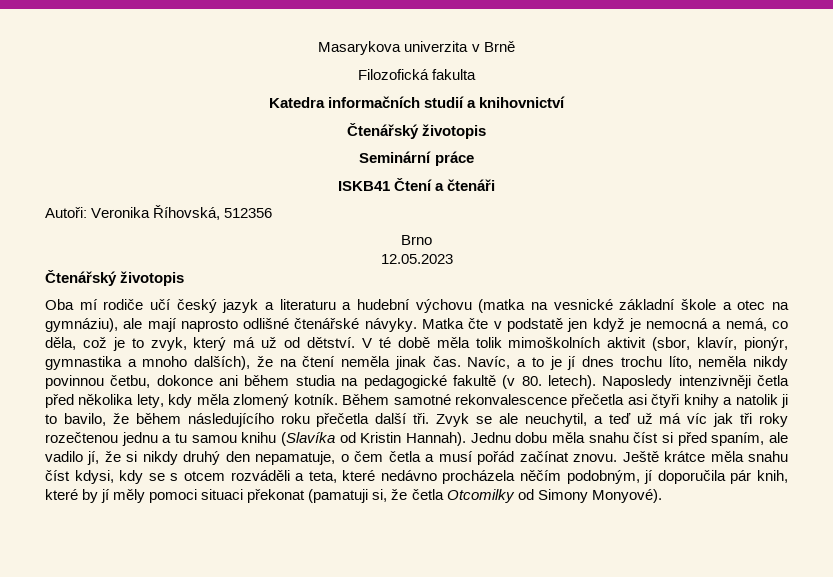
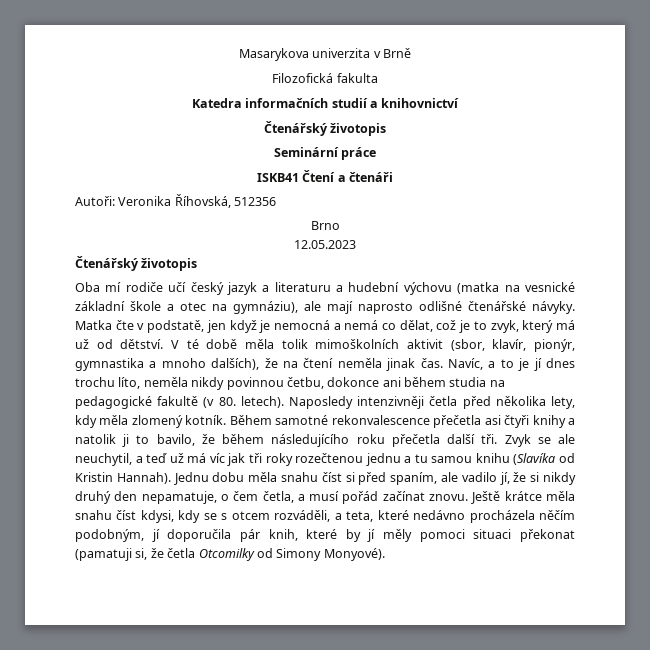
- Matka čte v podstatě jen když je nemocná a nemá, co děla, což je to zvyk, který má už od dětství.
+ Matka čte v podstatě, jen když je nemocná a nemá co dělat, což je to zvyk, který má už od dětství.
- Jednu dobu měla snahu číst si před spaním, ale vadilo jí, že si nikdy druhý den nepamatuje, o čem četla a musí pořád začínat znovu.
+ Jednu dobu měla snahu číst si před spaním, ale vadilo jí, že si nikdy druhý den nepamatuje, o čem četla, a musí pořád začínat znovu.
- Ještě krátce měla snahu číst kdysi, kdy se s otcem rozváděli a teta, které nedávno procházela něčím podobným, jí doporučila pár knih, které by jí měly pomoci situaci překonat (pamatuji si, že četla Otcomilky od Simony Monyové).
+ Ještě krátce měla snahu číst kdysi, kdy se s otcem rozváděli, a teta, které nedávno procházela něčím podobným, jí doporučila pár knih, které by jí měly pomoci situaci překonat (pamatuji si, že četla Otcomilky od Simony Monyové).

